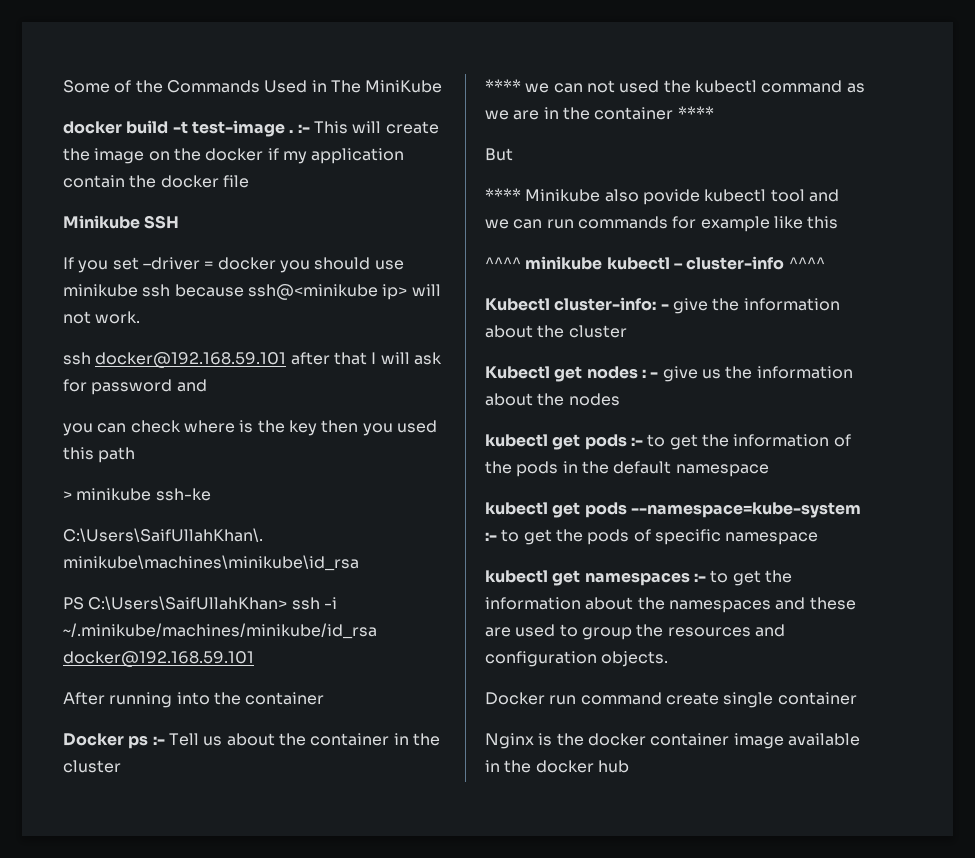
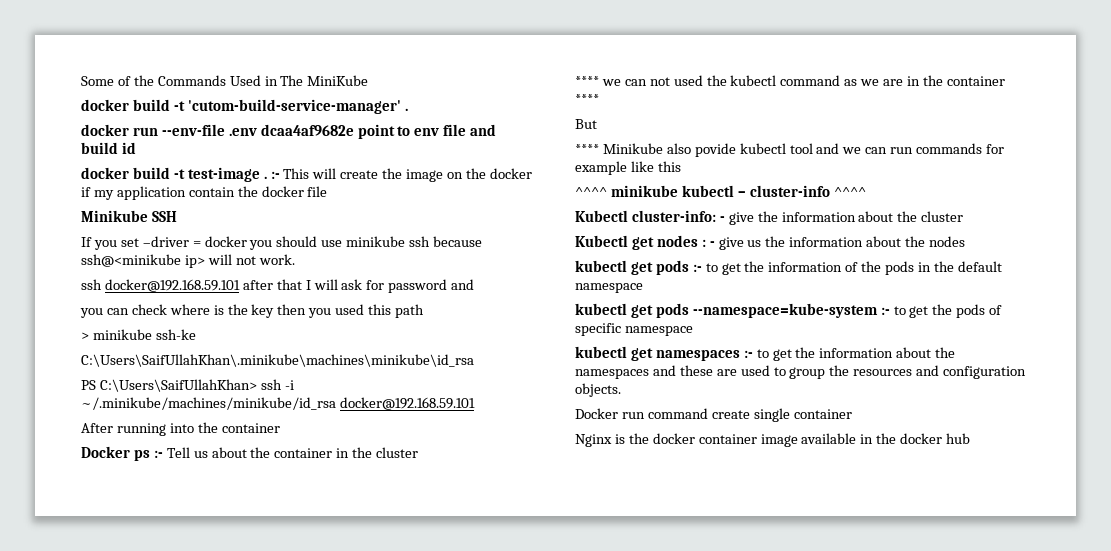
+ docker build -t 'cutom-build-service-manager' .
+ docker run --env-file .env dcaa4af9682e point to env file and build id

